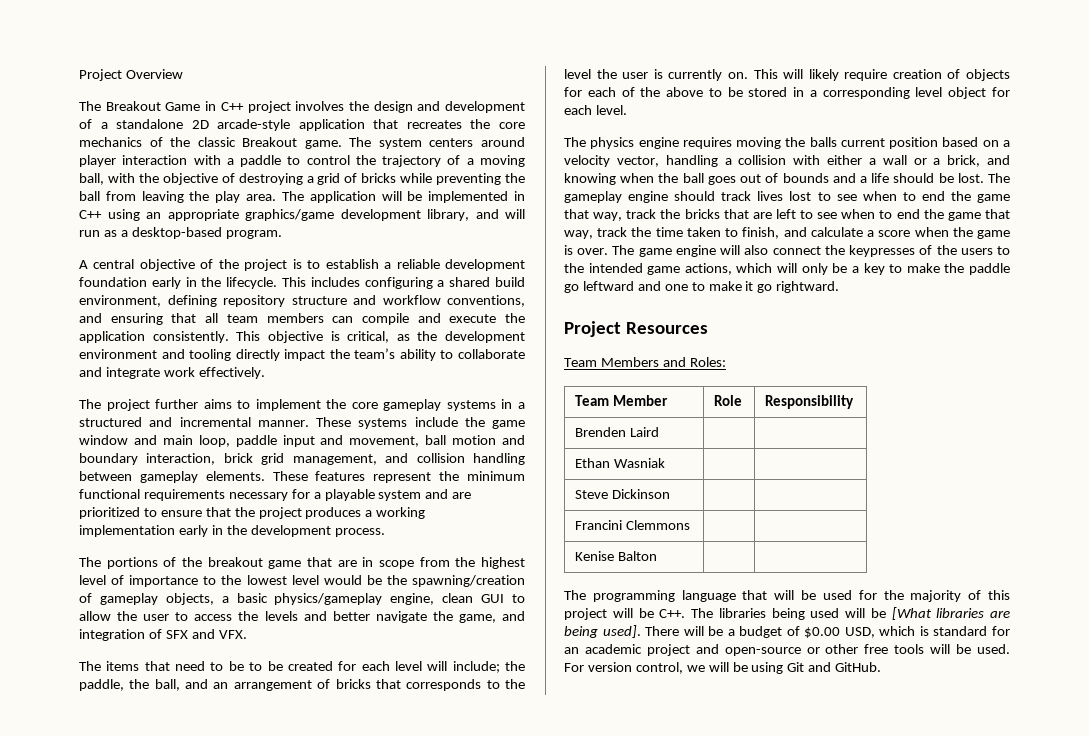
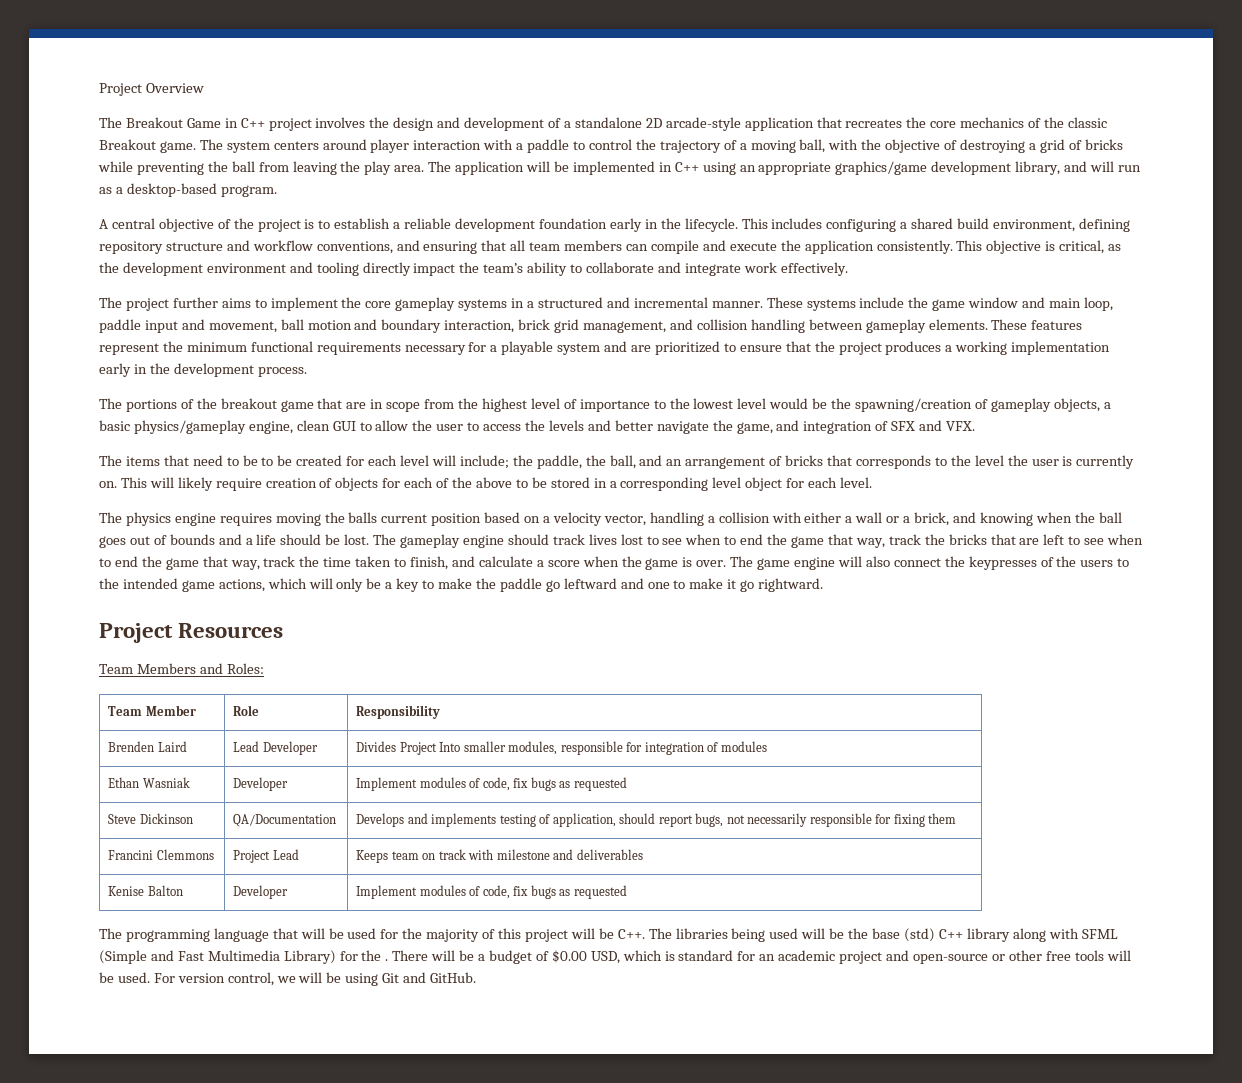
- Brenden Laird | |
- Ethan Wasniak | |
- Steve Dickinson | |
- Francini Clemmons | |
- Kenise Balton | |
+ Brenden Laird | Lead Developer | Divides Project Into smaller modules, responsible for integration of modules
+ Ethan Wasniak | Developer | Implement modules of code, fix bugs as requested
+ Steve Dickinson | QA/Documentation | Develops and implements testing of application, should report bugs, not necessarily responsible for fixing them
+ Francini Clemmons | Project Lead | Keeps team on track with milestone and deliverables
+ Kenise Balton | Developer | Implement modules of code, fix bugs as requested
- The programming language that will be used for the majority of this project will be C++. The libraries being used will be [What libraries are being used].
+ The programming language that will be used for the majority of this project will be C++. The libraries being used will be the base (std) C++ library along with SFML (Simple and Fast Multimedia Library) for the .

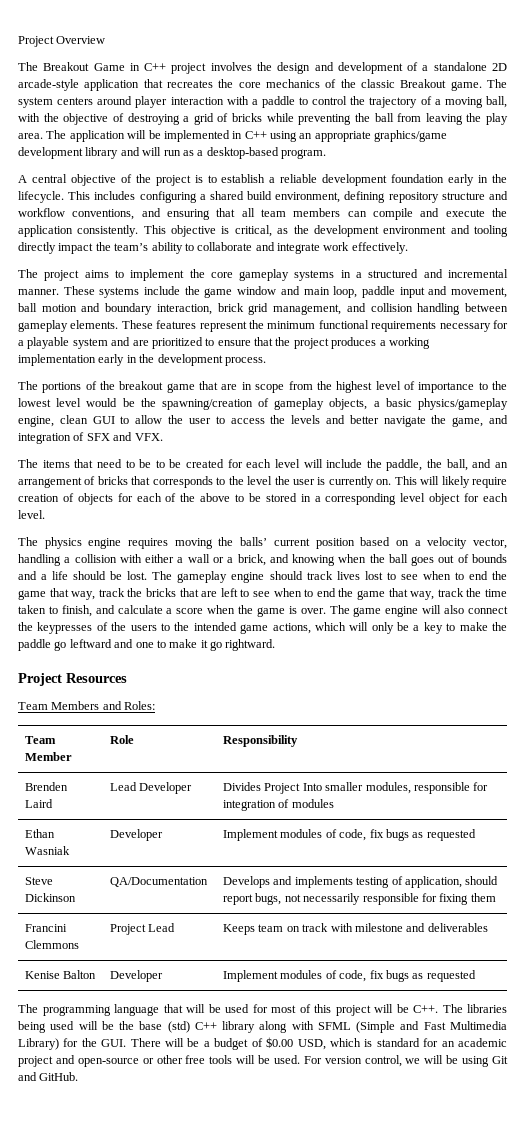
- The application will be implemented in C++ using an appropriate graphics/game development library, and will run as a desktop-based program.
+ The application will be implemented in C++ using an appropriate graphics/game development library and will run as a desktop-based program.
- The project further aims to implement the core gameplay systems in a structured and incremental manner.
+ The project aims to implement the core gameplay systems in a structured and incremental manner.
- The items that need to be to be created for each level will include; the paddle, the ball, and an arrangement of bricks that corresponds to the level the user is currently on.
+ The items that need to be to be created for each level will include the paddle, the ball, and an arrangement of bricks that corresponds to the level the user is currently on.
- The physics engine requires moving the balls current position based on a velocity vector, handling a collision with either a wall or a brick, and knowing when the ball goes out of bounds and a life should be lost.
+ The physics engine requires moving the balls’ current position based on a velocity vector, handling a collision with either a wall or a brick, and knowing when the ball goes out of bounds and a life should be lost.
- The programming language that will be used for the majority of this project will be C++. The libraries being used will be the base (std) C++ library along with SFML (Simple and Fast Multimedia Library) for the . There will be a budget of $0.00 USD, which is standard for an academic project and open-source or other free tools will be used.
+ The programming language that will be used for most of this project will be C++. The libraries being used will be the base (std) C++ library along with SFML (Simple and Fast Multimedia Library) for the GUI. There will be a budget of $0.00 USD, which is standard for an academic project and open-source or other free tools will be used.

